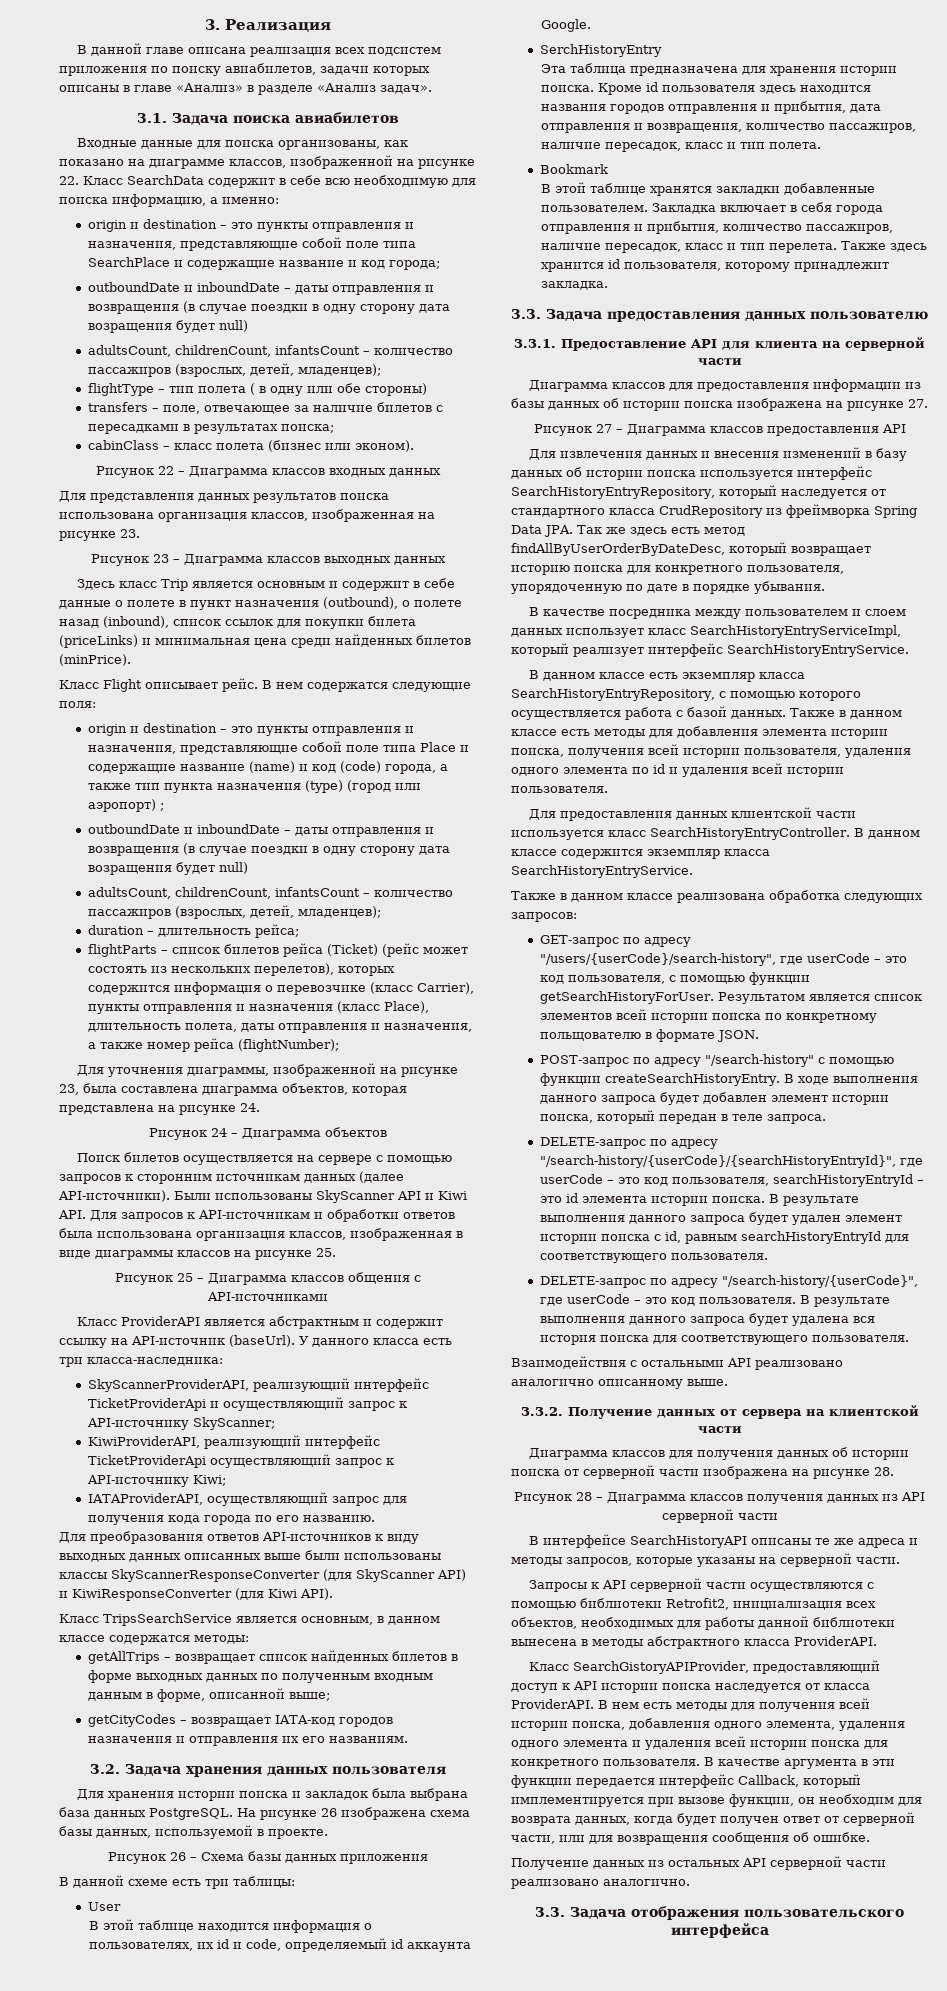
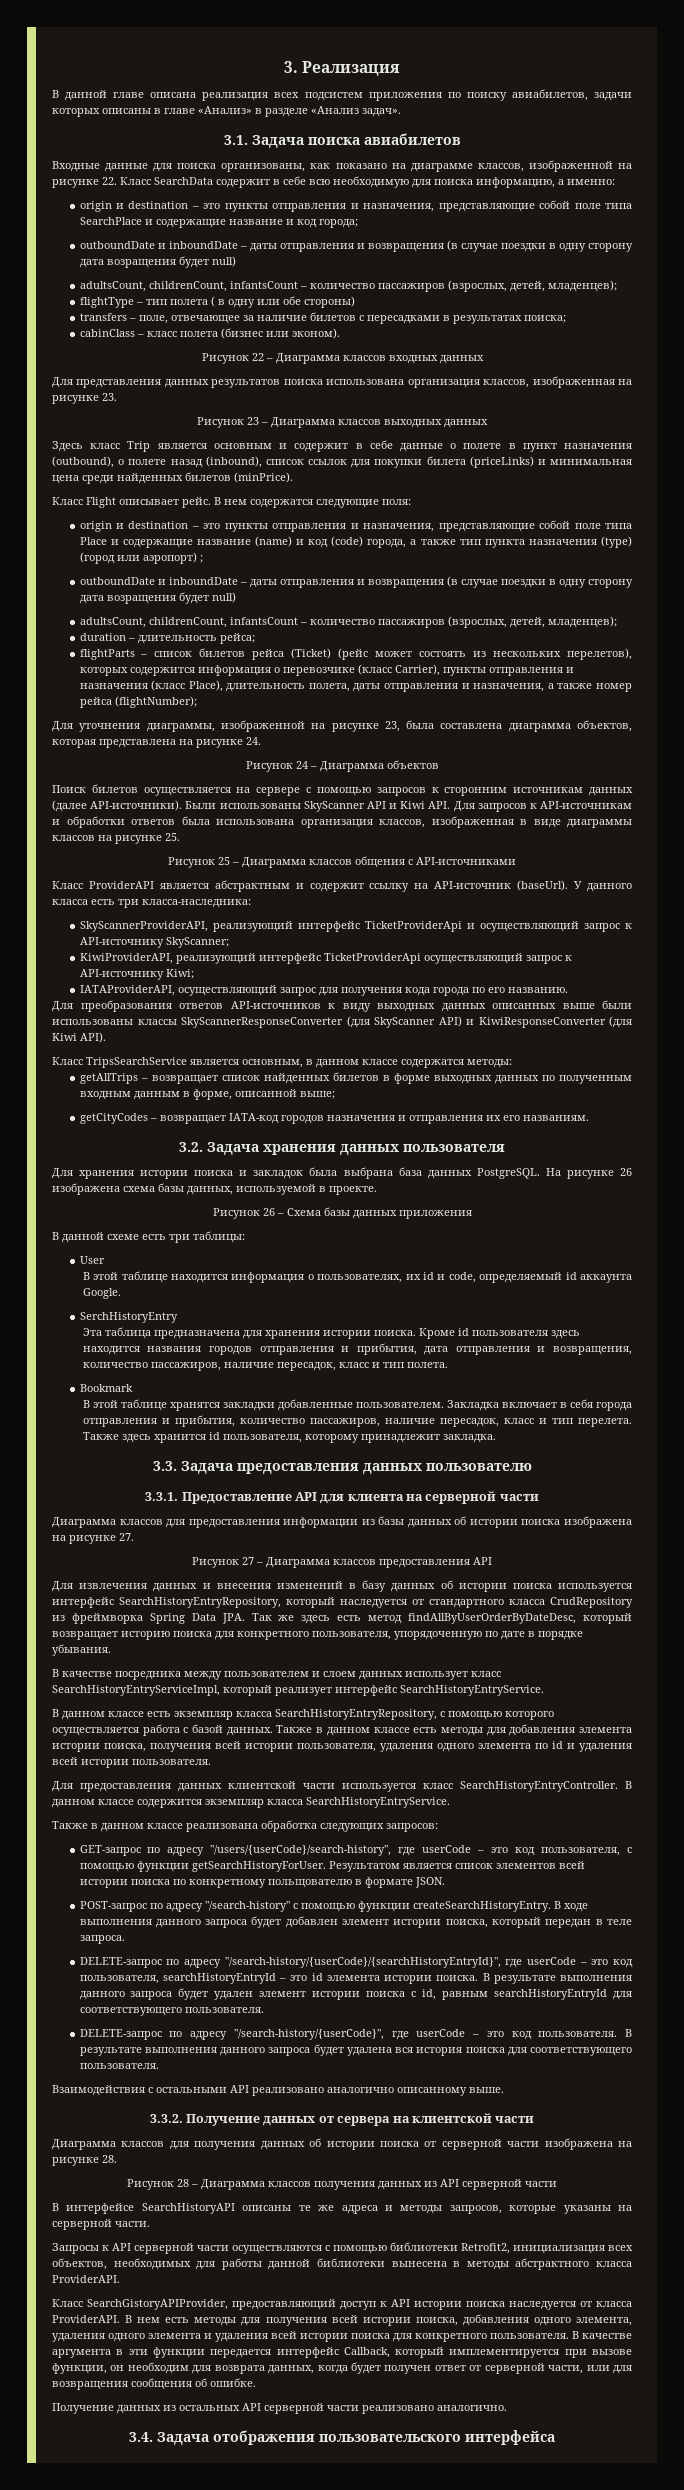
- 3.3. Задача отображения пользовательского интерфейса
+ 3.4. Задача отображения пользовательского интерфейса

